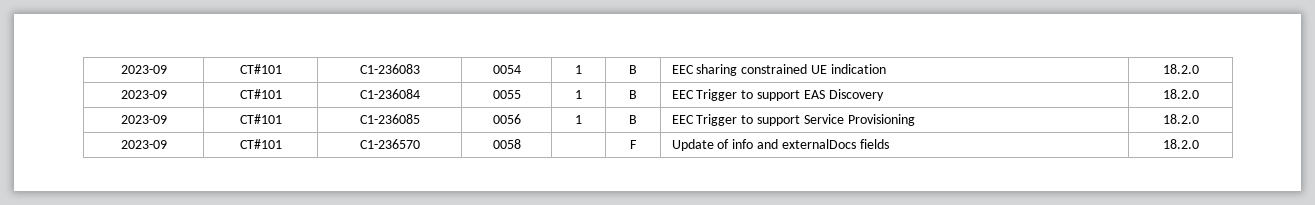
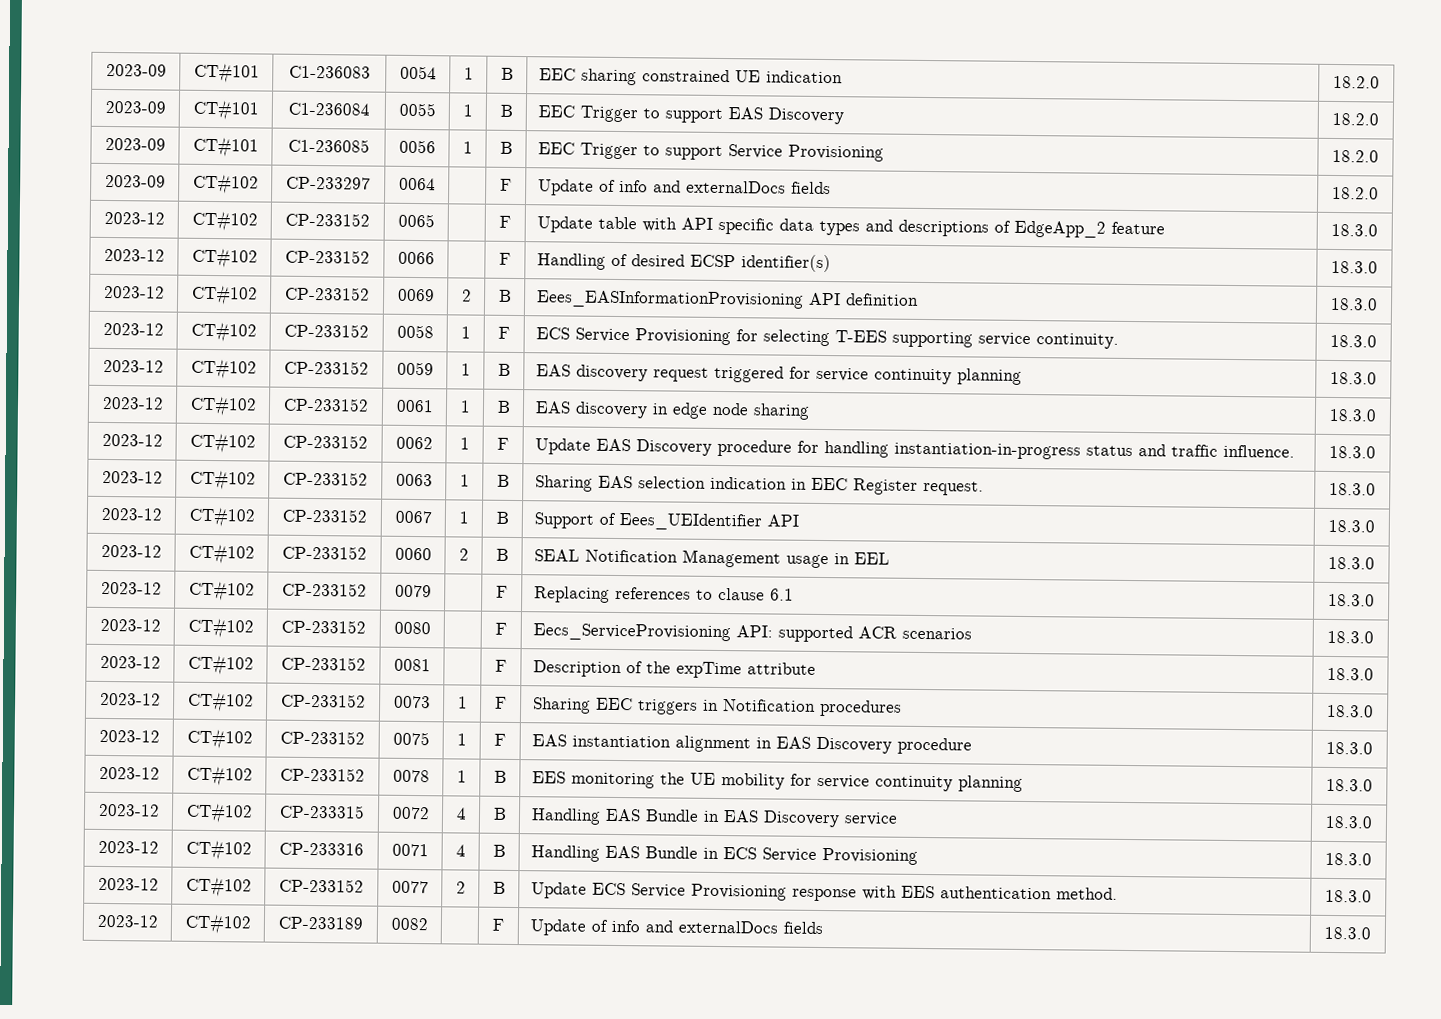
- 2023-09 | CT#101 | C1-236570 | 0058 | | F | Update of info and externalDocs fields | 18.2.0
+ 2023-09 | CT#102 | CP-233297 | 0064 | | F | Update of info and externalDocs fields | 18.2.0
+ 2023-12 | CT#102 | CP-233152 | 0065 | | F | Update table with API specific data types and descriptions of EdgeApp_2 feature | 18.3.0
+ 2023-12 | CT#102 | CP-233152 | 0066 | | F | Handling of desired ECSP identifier(s) | 18.3.0
+ 2023-12 | CT#102 | CP-233152 | 0069 | 2 | B | Eees_EASInformationProvisioning API definition | 18.3.0
+ 2023-12 | CT#102 | CP-233152 | 0058 | 1 | F | ECS Service Provisioning for selecting T-EES supporting service continuity. | 18.3.0
+ 2023-12 | CT#102 | CP-233152 | 0059 | 1 | B | EAS discovery request triggered for service continuity planning | 18.3.0
+ 2023-12 | CT#102 | CP-233152 | 0061 | 1 | B | EAS discovery in edge node sharing | 18.3.0
+ 2023-12 | CT#102 | CP-233152 | 0062 | 1 | F | Update EAS Discovery procedure for handling instantiation-in-progress status and traffic influence. | 18.3.0
+ 2023-12 | CT#102 | CP-233152 | 0063 | 1 | B | Sharing EAS selection indication in EEC Register request. | 18.3.0
+ 2023-12 | CT#102 | CP-233152 | 0067 | 1 | B | Support of Eees_UEIdentifier API | 18.3.0
+ 2023-12 | CT#102 | CP-233152 | 0060 | 2 | B | SEAL Notification Management usage in EEL | 18.3.0
+ 2023-12 | CT#102 | CP-233152 | 0079 | | F | Replacing references to clause 6.1 | 18.3.0
+ 2023-12 | CT#102 | CP-233152 | 0080 | | F | Eecs_ServiceProvisioning API: supported ACR scenarios | 18.3.0
+ 2023-12 | CT#102 | CP-233152 | 0081 | | F | Description of the expTime attribute | 18.3.0
+ 2023-12 | CT#102 | CP-233152 | 0073 | 1 | F | Sharing EEC triggers in Notification procedures | 18.3.0
+ 2023-12 | CT#102 | CP-233152 | 0075 | 1 | F | EAS instantiation alignment in EAS Discovery procedure | 18.3.0
+ 2023-12 | CT#102 | CP-233152 | 0078 | 1 | B | EES monitoring the UE mobility for service continuity planning | 18.3.0
+ 2023-12 | CT#102 | CP-233315 | 0072 | 4 | B | Handling EAS Bundle in EAS Discovery service | 18.3.0
+ 2023-12 | CT#102 | CP-233316 | 0071 | 4 | B | Handling EAS Bundle in ECS Service Provisioning | 18.3.0
+ 2023-12 | CT#102 | CP-233152 | 0077 | 2 | B | Update ECS Service Provisioning response with EES authentication method. | 18.3.0
+ 2023-12 | CT#102 | CP-233189 | 0082 | | F | Update of info and externalDocs fields | 18.3.0

